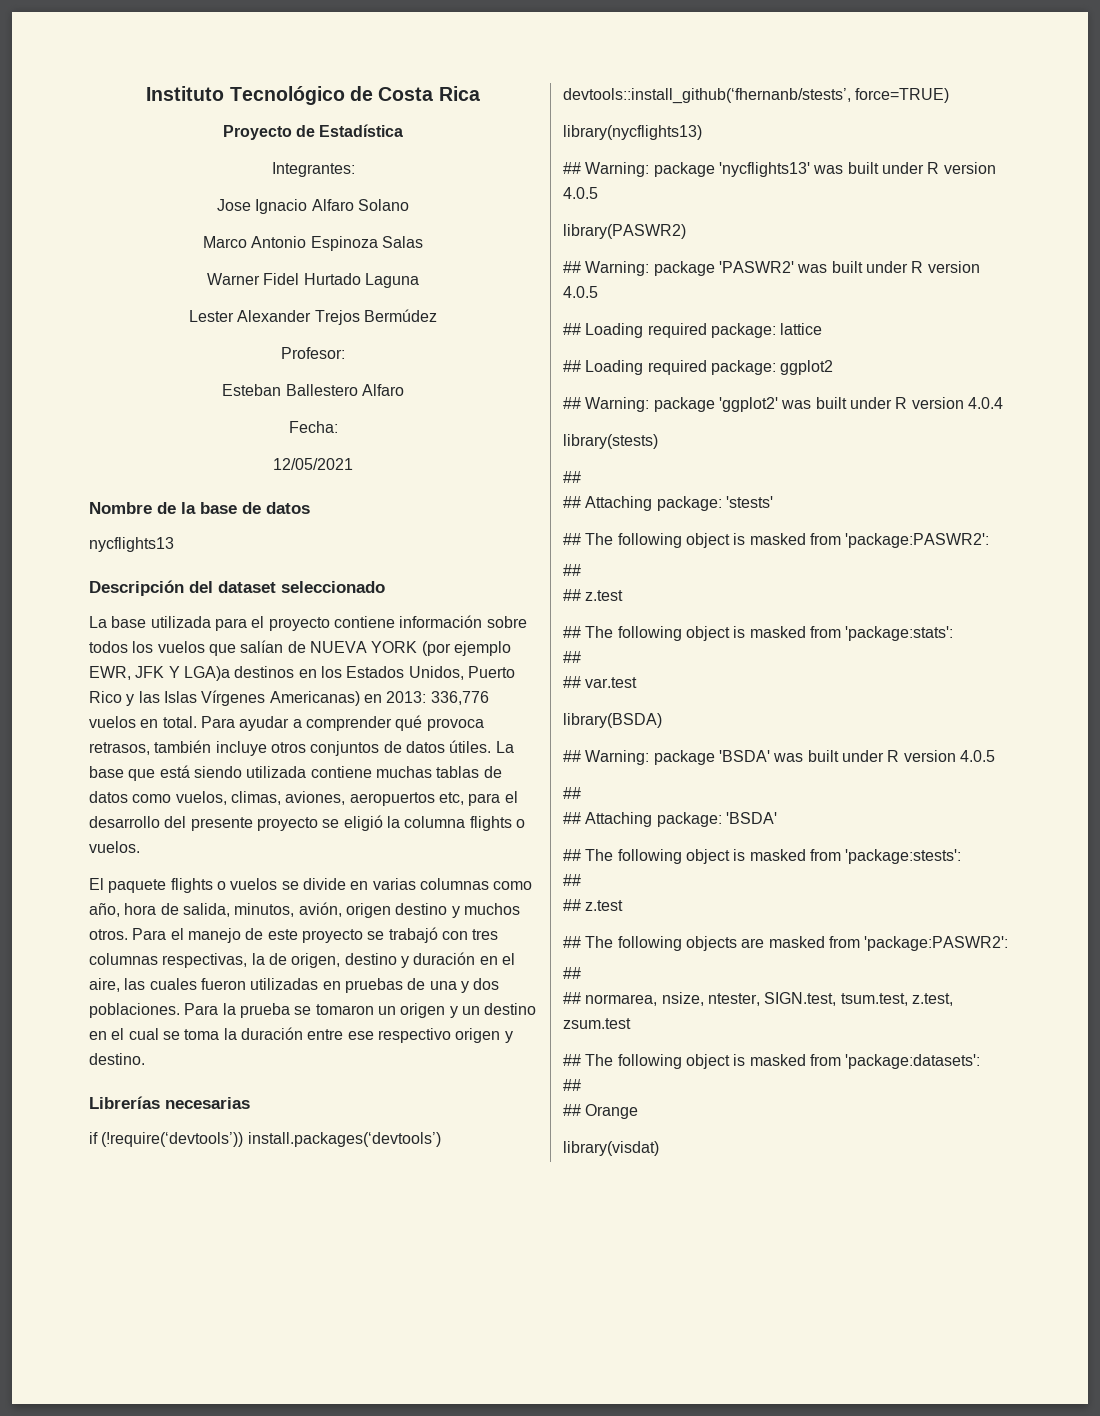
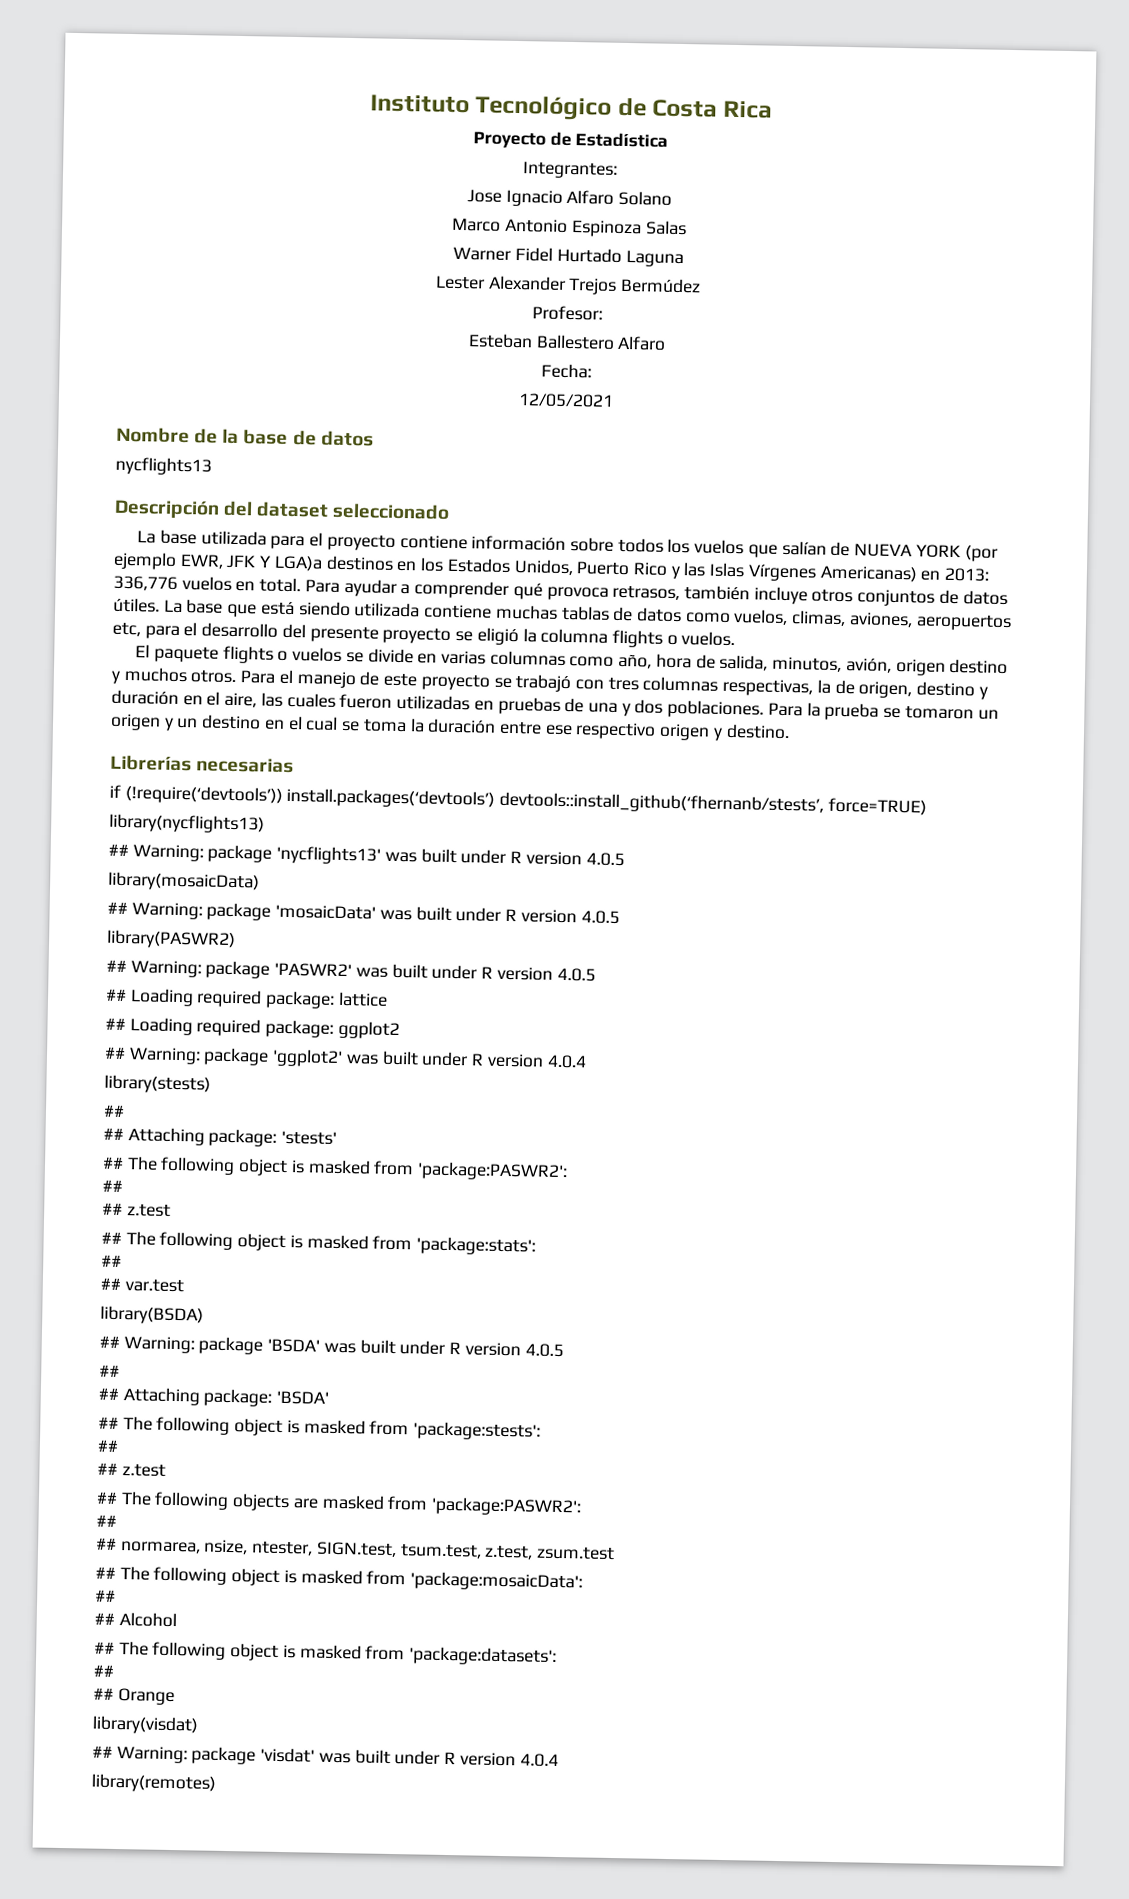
+ library(mosaicData)
+ ## Warning: package 'mosaicData' was built under R version 4.0.5
+ ## The following object is masked from 'package:mosaicData':
+ ##
+ ## Alcohol
+ ## Warning: package 'visdat' was built under R version 4.0.4
+ library(remotes)

